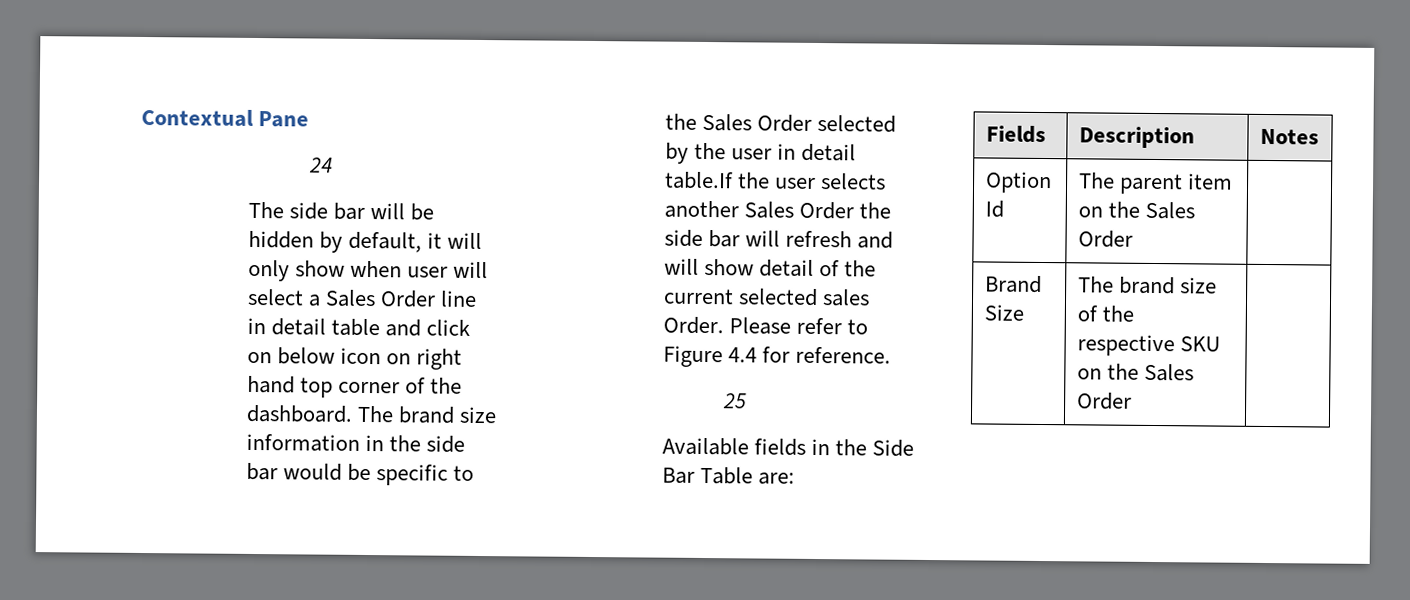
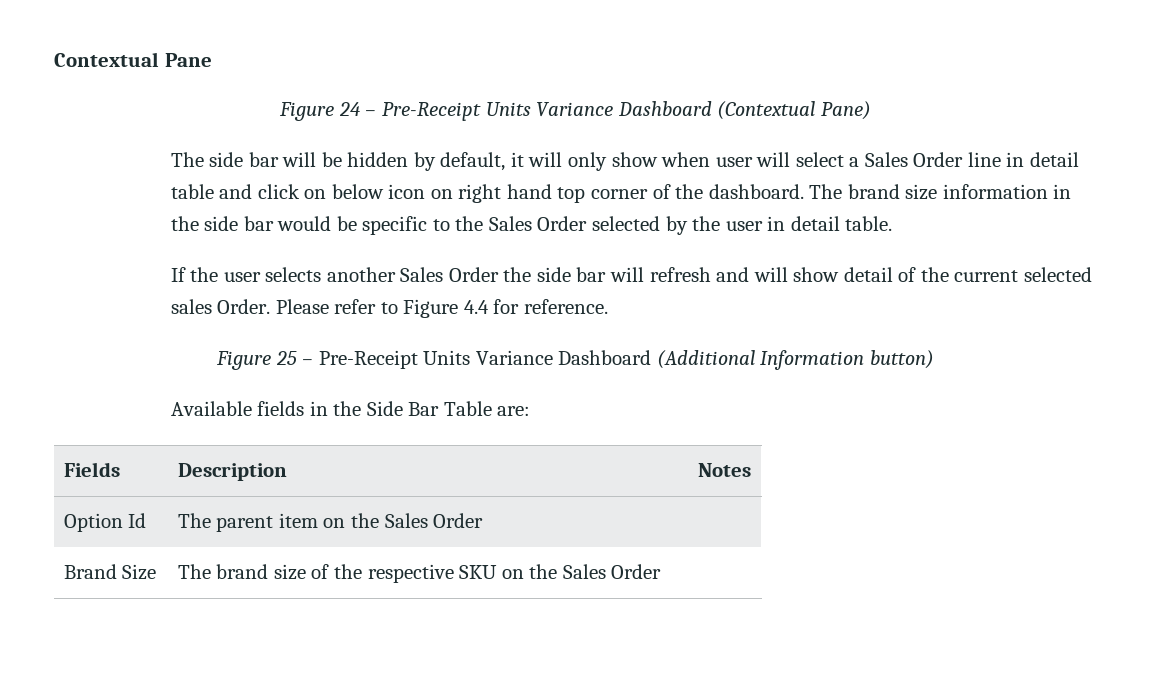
- 24
+ Figure 24 – Pre-Receipt Units Variance Dashboard (Contextual Pane)
- The brand size information in the side bar would be specific to the Sales Order selected by the user in detail table.If the user selects another Sales Order the side bar will refresh and will show detail of the current selected sales Order.
+ The brand size information in the side bar would be specific to the Sales Order selected by the user in detail table.
+ If the user selects another Sales Order the side bar will refresh and will show detail of the current selected sales Order.
- 25
+ Figure 25 – Pre-Receipt Units Variance Dashboard (Additional Information button)

